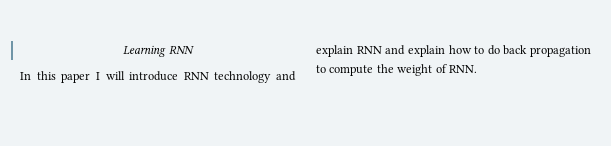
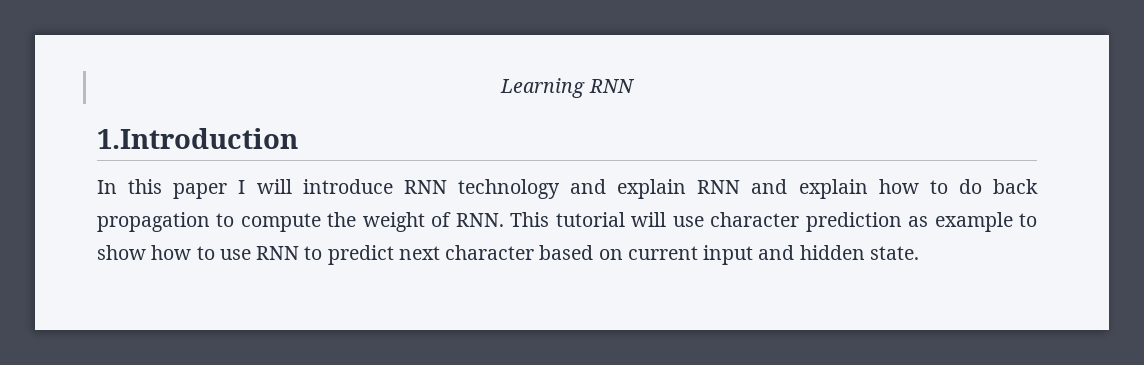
+ 1.Introduction
- In this paper I will introduce RNN technology and explain RNN and explain how to do back propagation to compute the weight of RNN.
+ In this paper I will introduce RNN technology and explain RNN and explain how to do back propagation to compute the weight of RNN. This tutorial will use character prediction as example to show how to use RNN to predict next character based on current input and hidden state.

